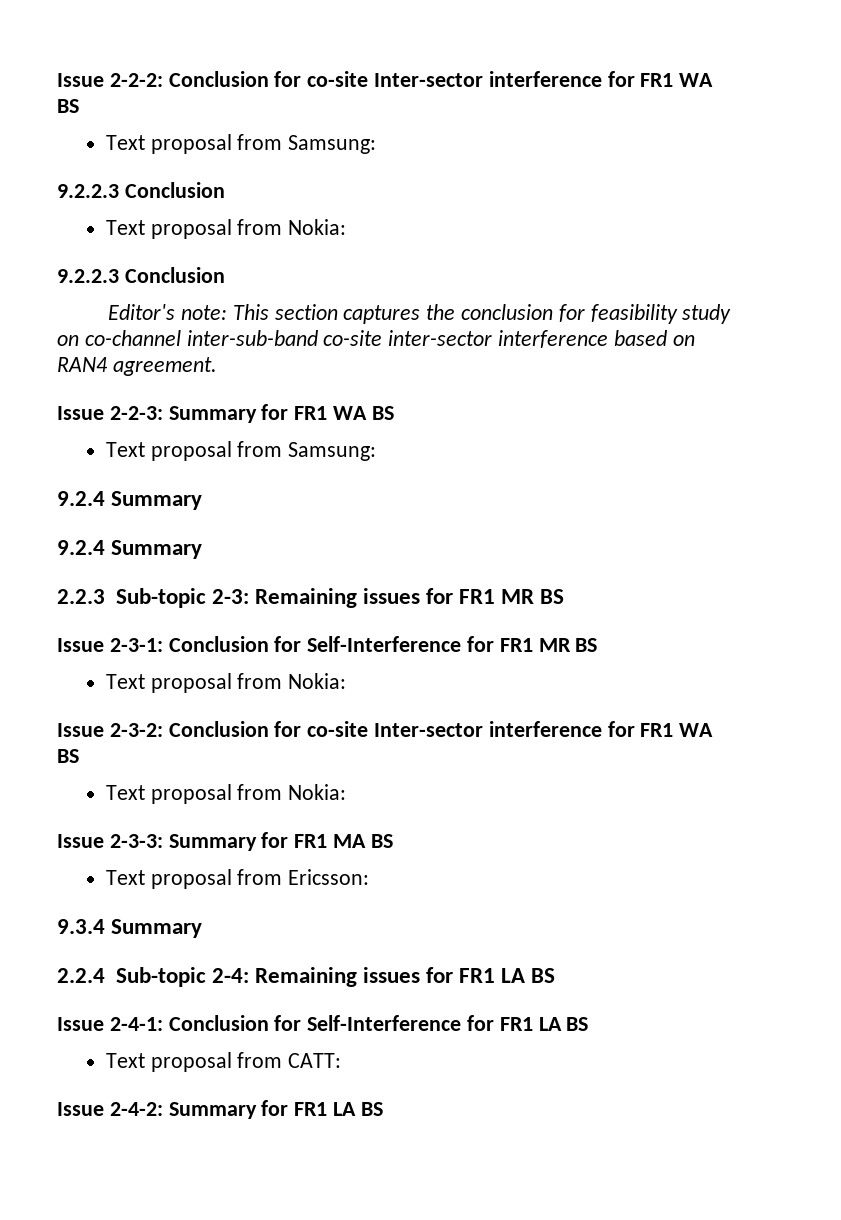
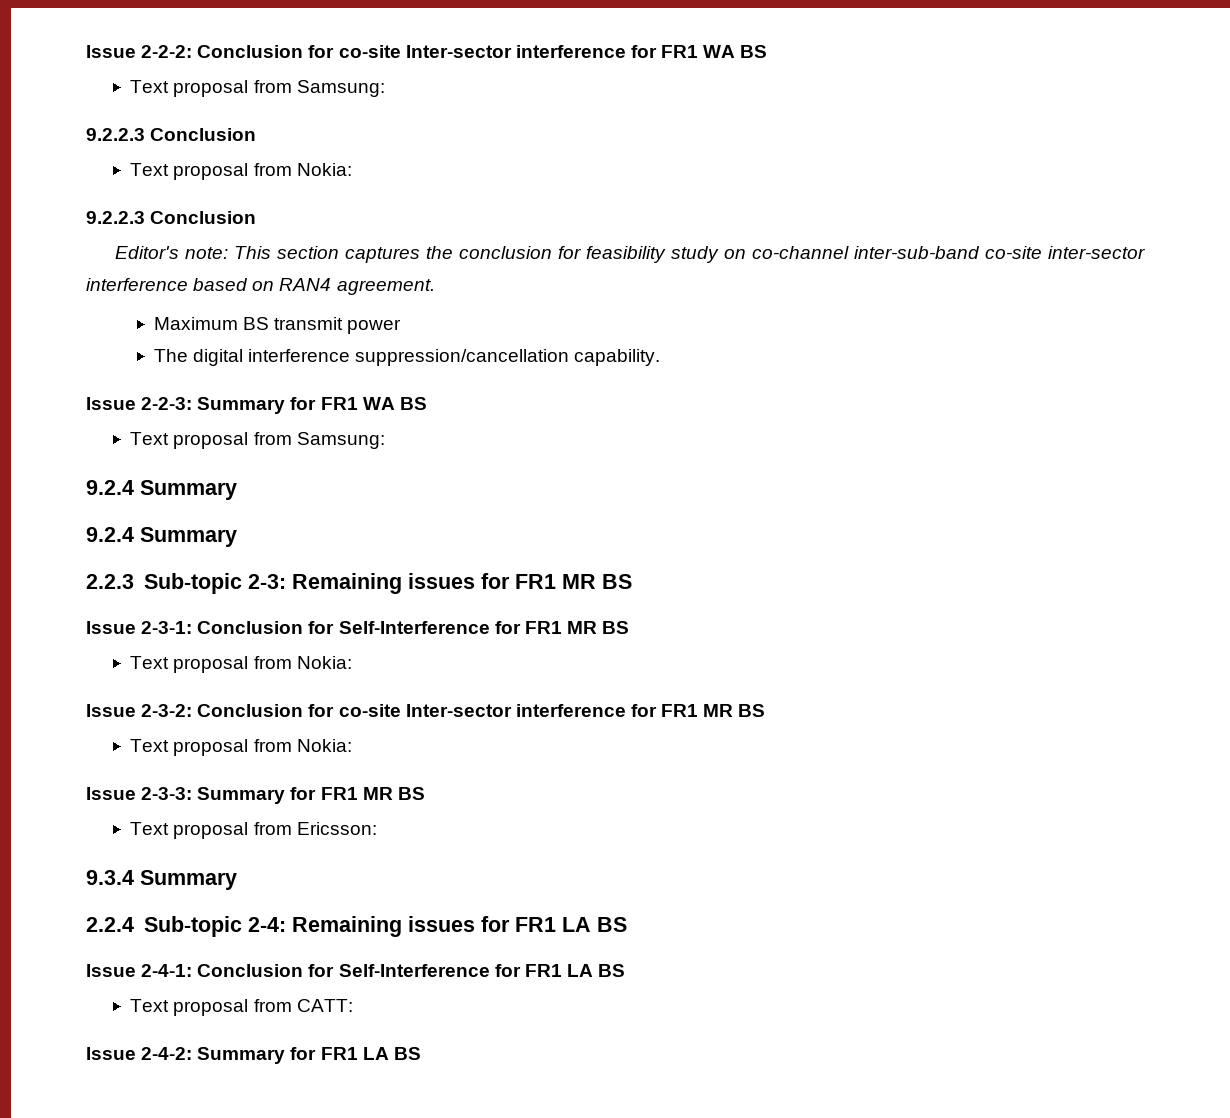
+ Maximum BS transmit power
+ The digital interference suppression/cancellation capability.
- Issue 2-3-2: Conclusion for co-site Inter-sector interference for FR1 WA BS
+ Issue 2-3-2: Conclusion for co-site Inter-sector interference for FR1 MR BS
- Issue 2-3-3: Summary for FR1 MA BS
+ Issue 2-3-3: Summary for FR1 MR BS

